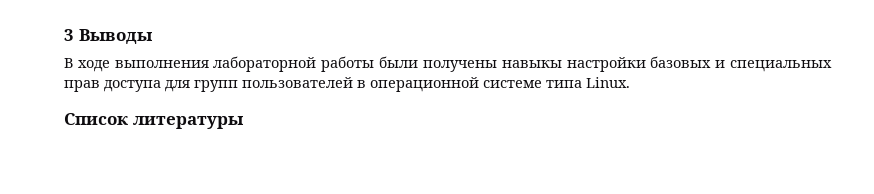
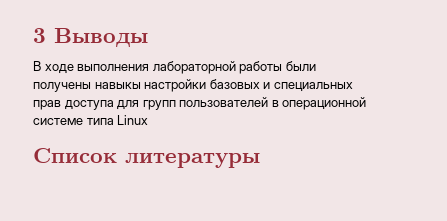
- В ходе выполнения лабораторной работы были получены навыкы настройки базовых и специальных прав доступа для групп пользователей в операционной системе типа Linux.
+ В ходе выполнения лабораторной работы были получены навыкы настройки базовых и специальных прав доступа для групп пользователей в операционной системе типа Linux

